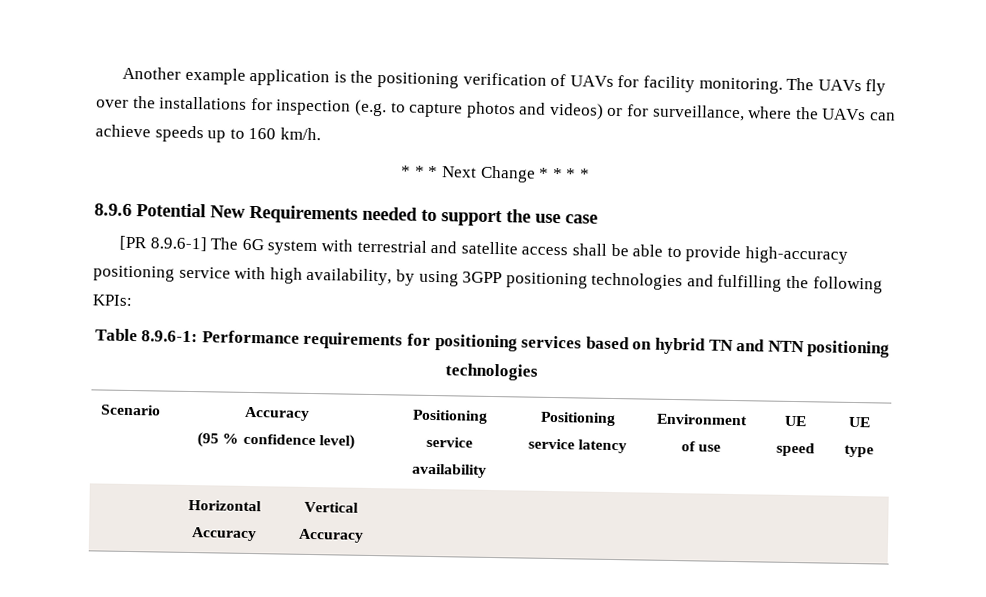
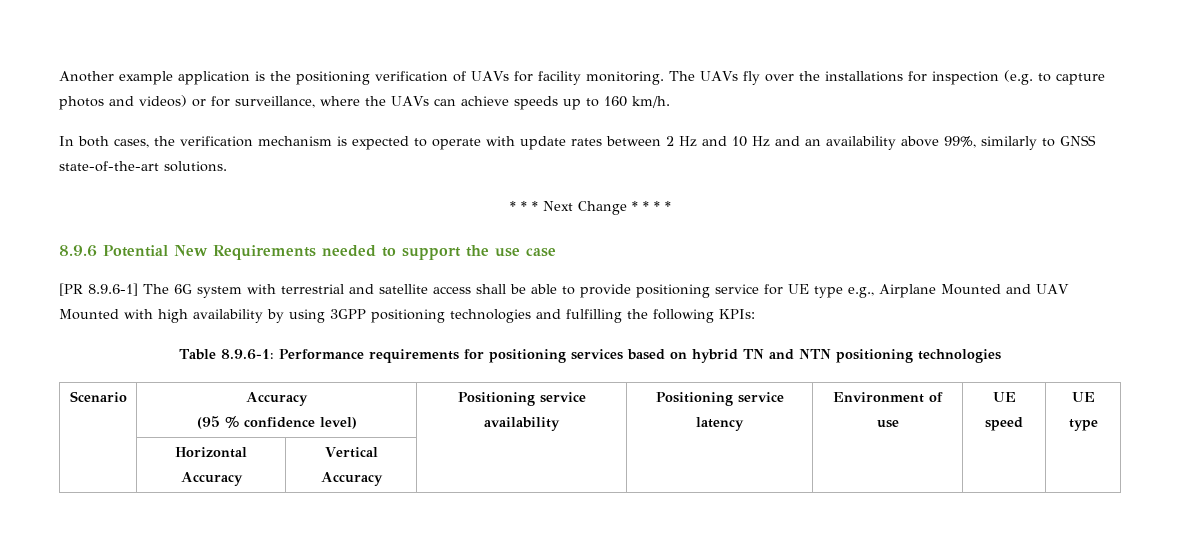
+ In both cases, the verification mechanism is expected to operate with update rates between 2 Hz and 10 Hz and an availability above 99%, similarly to GNSS state-of-the-art solutions.
- [PR 8.9.6-1] The 6G system with terrestrial and satellite access shall be able to provide high-accuracy positioning service with high availability, by using 3GPP positioning technologies and fulfilling the following KPIs:
+ [PR 8.9.6-1] The 6G system with terrestrial and satellite access shall be able to provide positioning service for UE type e.g., Airplane Mounted and UAV Mounted with high availability by using 3GPP positioning technologies and fulfilling the following KPIs:

